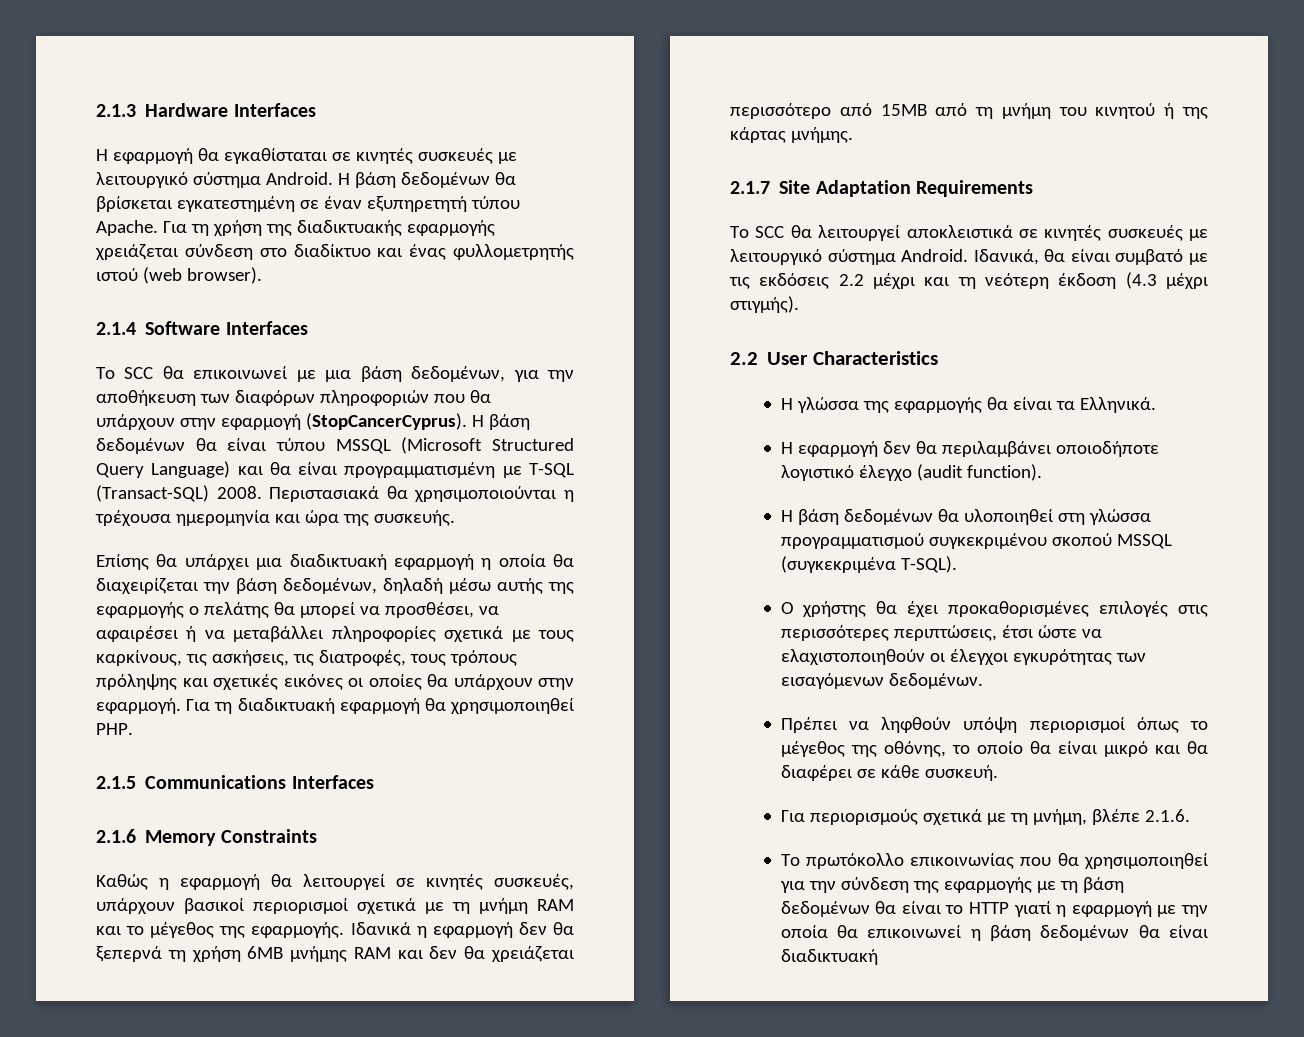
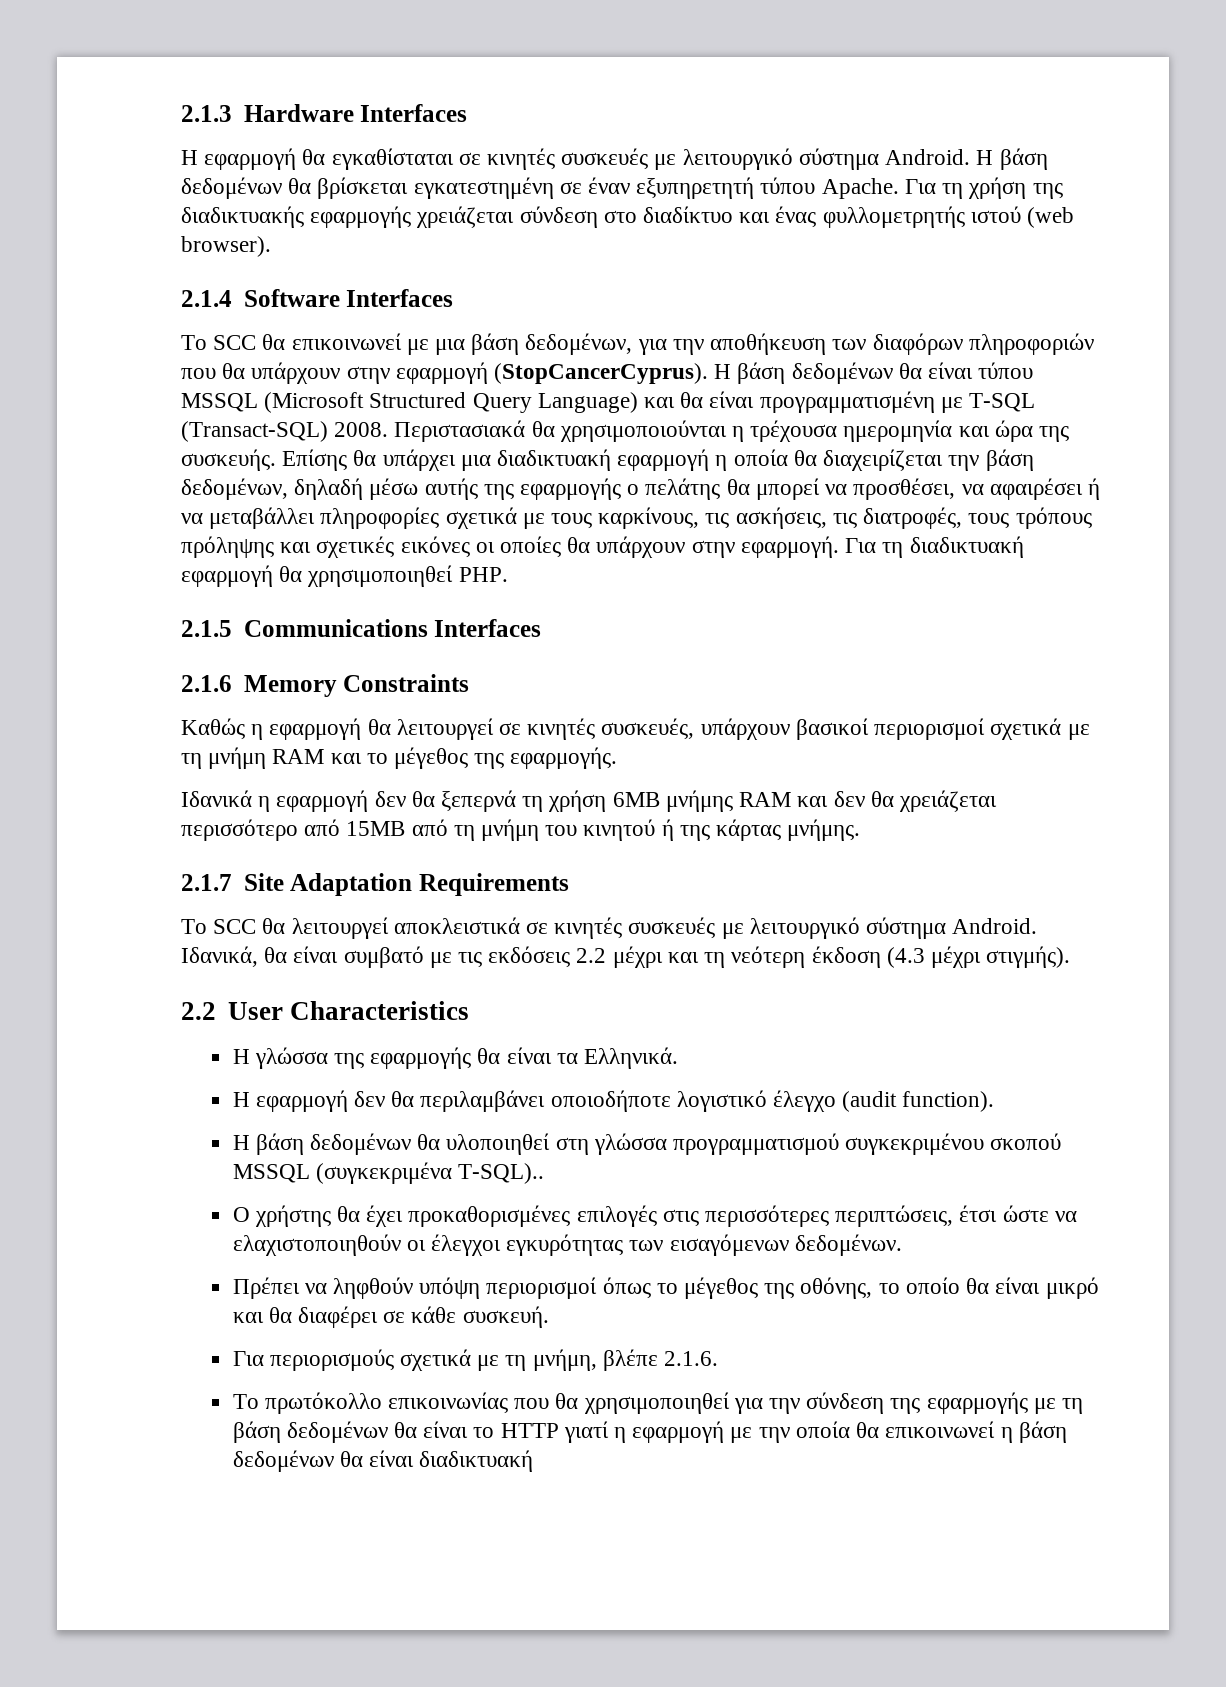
- Περιστασιακά θα χρησιμοποιούνται η τρέχουσα ημερομηνία και ώρα της συσκευής.
- Επίσης θα υπάρχει μια διαδικτυακή εφαρμογή η οποία θα διαχειρίζεται την βάση δεδομένων, δηλαδή μέσω αυτής της εφαρμογής ο πελάτης θα μπορεί να προσθέσει, να αφαιρέσει ή να μεταβάλλει πληροφορίες σχετικά με τους καρκίνους, τις ασκήσεις, τις διατροφές, τους τρόπους πρόληψης και σχετικές εικόνες οι οποίες θα υπάρχουν στην εφαρμογή.
+ Περιστασιακά θα χρησιμοποιούνται η τρέχουσα ημερομηνία και ώρα της συσκευής. Επίσης θα υπάρχει μια διαδικτυακή εφαρμογή η οποία θα διαχειρίζεται την βάση δεδομένων, δηλαδή μέσω αυτής της εφαρμογής ο πελάτης θα μπορεί να προσθέσει, να αφαιρέσει ή να μεταβάλλει πληροφορίες σχετικά με τους καρκίνους, τις ασκήσεις, τις διατροφές, τους τρόπους πρόληψης και σχετικές εικόνες οι οποίες θα υπάρχουν στην εφαρμογή.
- Καθώς η εφαρμογή θα λειτουργεί σε κινητές συσκευές, υπάρχουν βασικοί περιορισμοί σχετικά με τη μνήμη RAM και το μέγεθος της εφαρμογής. Ιδανικά η εφαρμογή δεν θα ξεπερνά τη χρήση 6MB μνήμης RAM και δεν θα χρειάζεται περισσότερο από 15MB από τη μνήμη του κινητού ή της κάρτας μνήμης.
+ Καθώς η εφαρμογή θα λειτουργεί σε κινητές συσκευές, υπάρχουν βασικοί περιορισμοί σχετικά με τη μνήμη RAM και το μέγεθος της εφαρμογής.
+ Ιδανικά η εφαρμογή δεν θα ξεπερνά τη χρήση 6MB μνήμης RAM και δεν θα χρειάζεται περισσότερο από 15MB από τη μνήμη του κινητού ή της κάρτας μνήμης.
- Η βάση δεδομένων θα υλοποιηθεί στη γλώσσα προγραμματισμού συγκεκριμένου σκοπού MSSQL (συγκεκριμένα T-SQL).
+ Η βάση δεδομένων θα υλοποιηθεί στη γλώσσα προγραμματισμού συγκεκριμένου σκοπού MSSQL (συγκεκριμένα T-SQL)..

